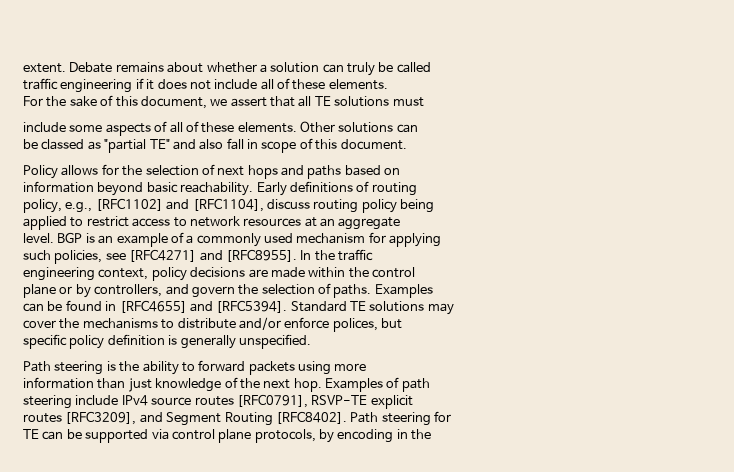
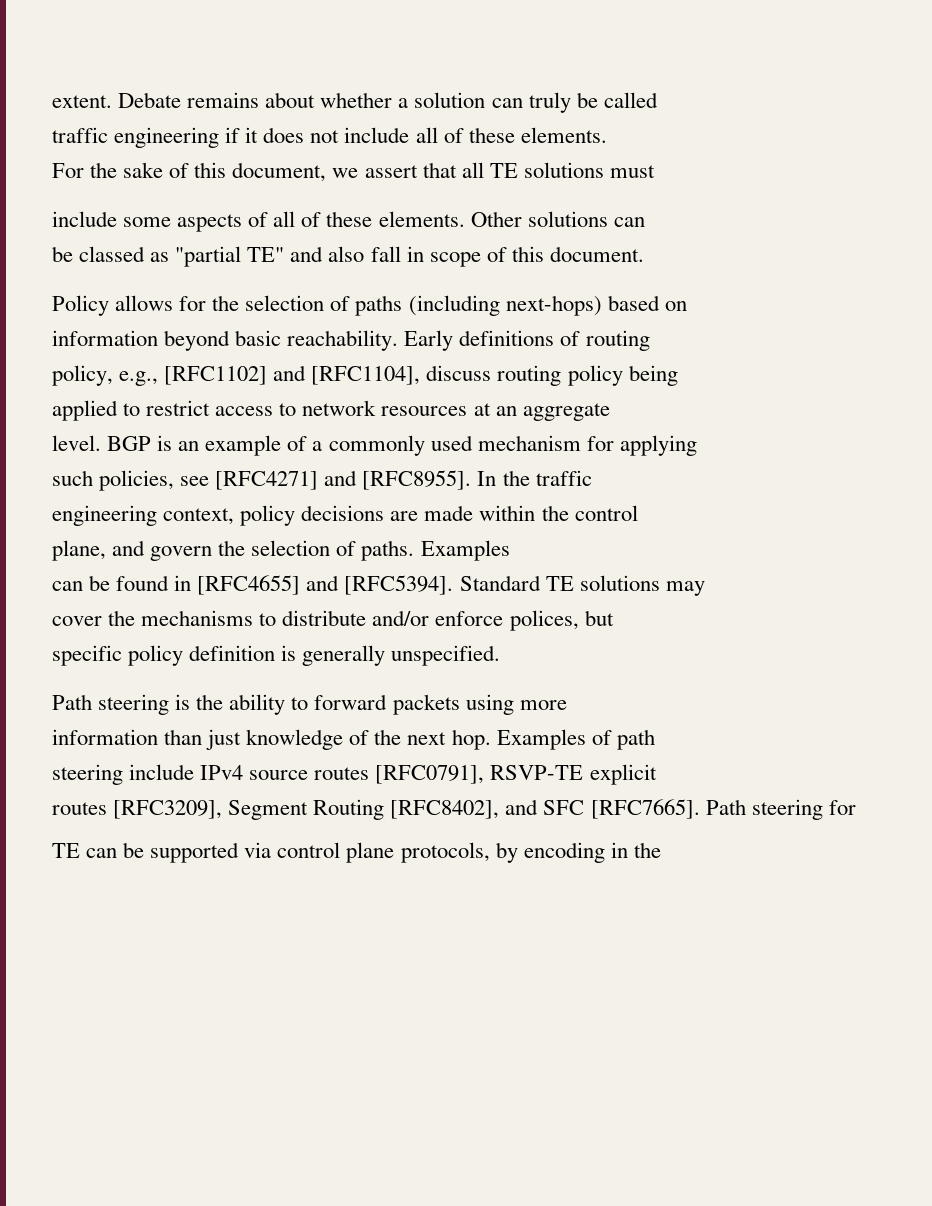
- Policy allows for the selection of next hops and paths based on
+ Policy allows for the selection of paths (including next-hops) based on
- plane or by controllers, and govern the selection of paths.
+ plane, and govern the selection of paths.
- routes [RFC3209], and Segment Routing [RFC8402].
+ routes [RFC3209], Segment Routing [RFC8402], and SFC [RFC7665].

